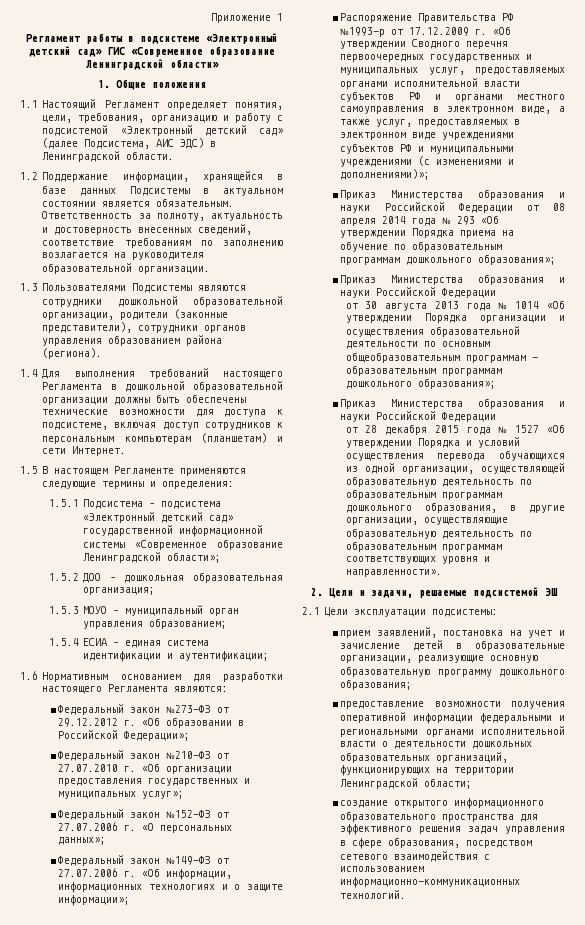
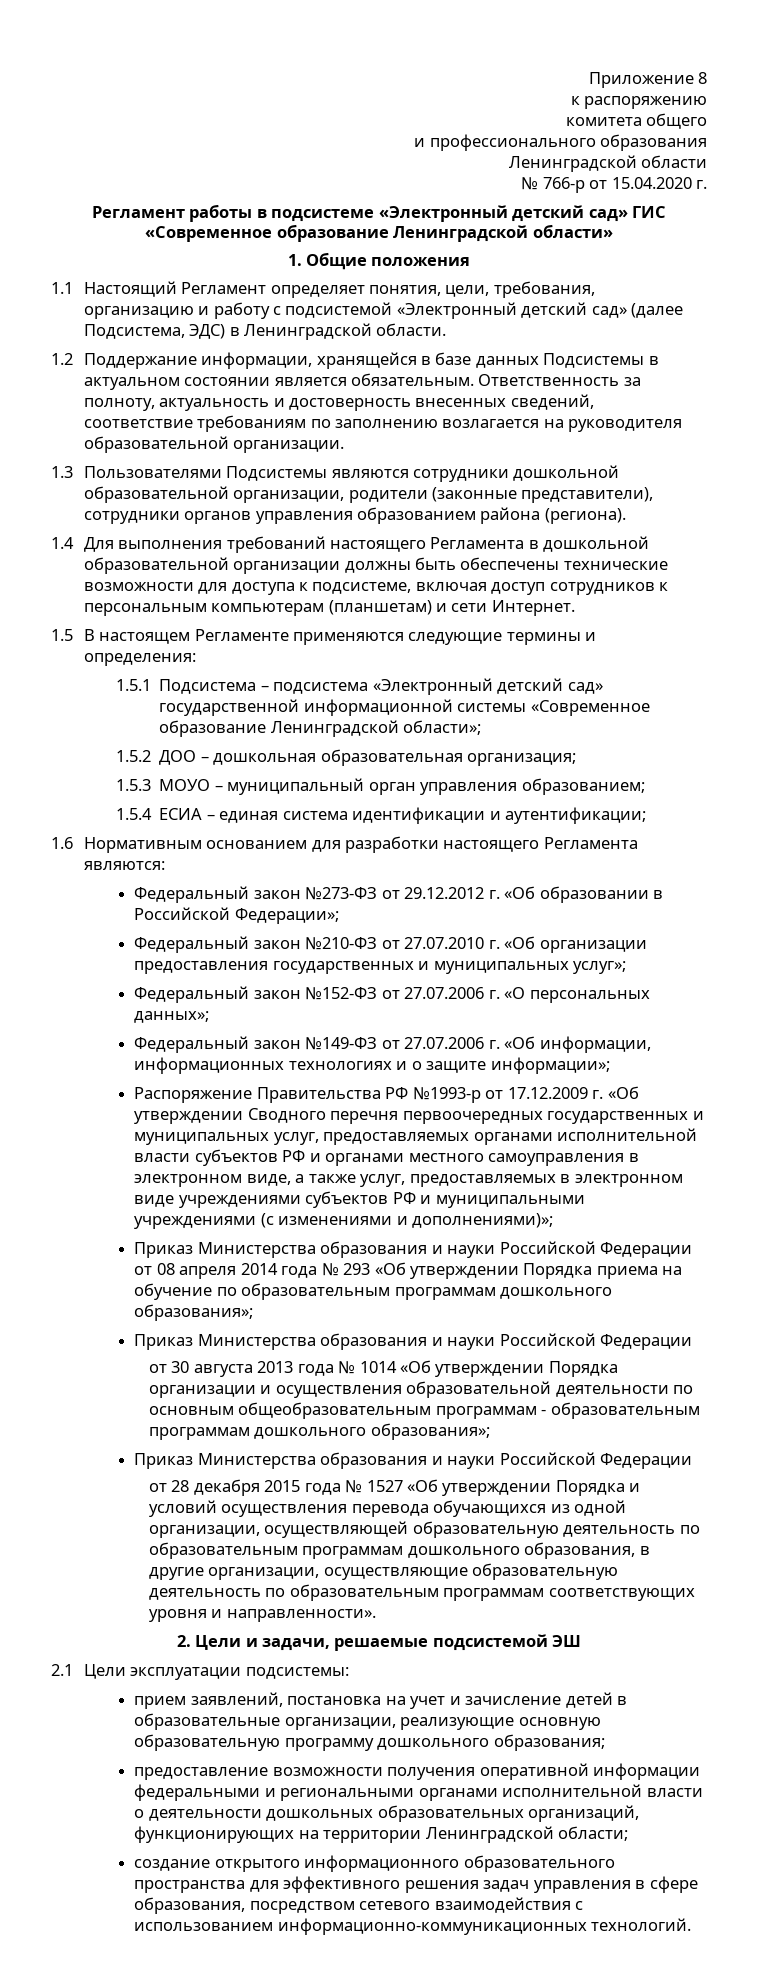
- Приложение 1
+ Приложение 8
+ к распоряжению
+ комитета общего
+ и профессионального образования
+ Ленинградской области
+ № 766-р от 15.04.2020 г.
- 1.1 Настоящий Регламент определяет понятия, цели, требования, организацию и работу с подсистемой «Электронный детский сад» (далее Подсистема, АИС ЭДС) в Ленинградской области.
+ 1.1 Настоящий Регламент определяет понятия, цели, требования, организацию и работу с подсистемой «Электронный детский сад» (далее Подсистема, ЭДС) в Ленинградской области.

